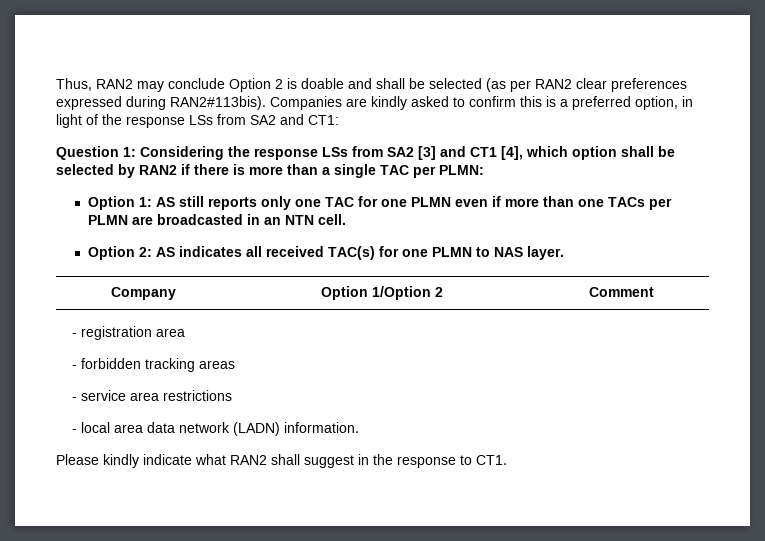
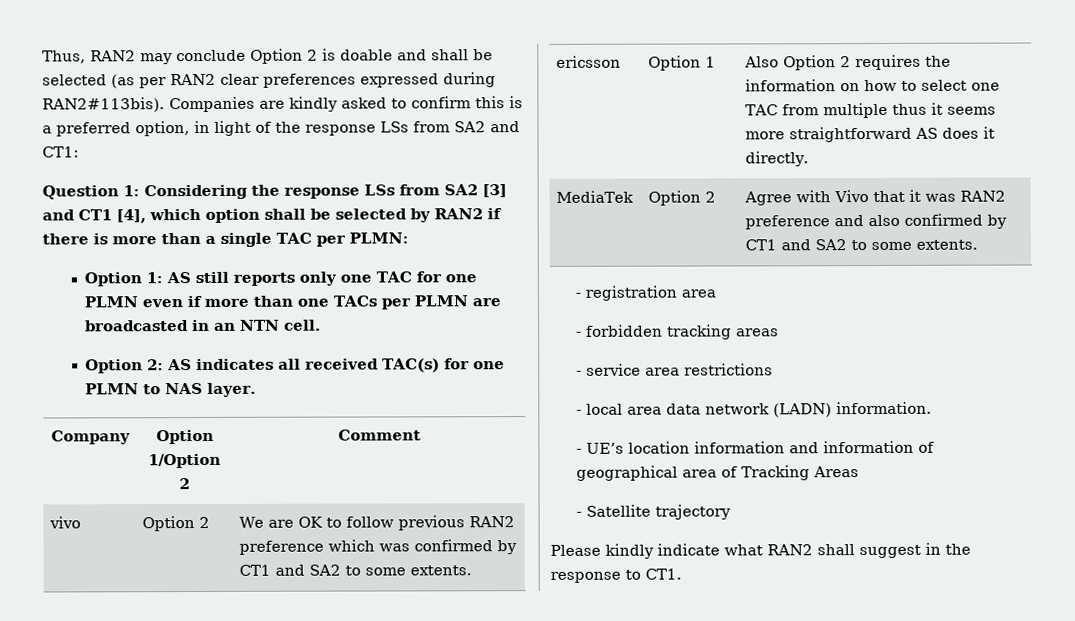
+ vivo | Option 2 | We are OK to follow previous RAN2 preference which was confirmed by CT1 and SA2 to some extents.
+ ericsson | Option 1 | Also Option 2 requires the information on how to select one TAC from multiple thus it seems more straightforward AS does it directly.
+ MediaTek | Option 2 | Agree with Vivo that it was RAN2 preference and also confirmed by CT1 and SA2 to some extents.
+ - UE’s location information and information of geographical area of Tracking Areas
+ - Satellite trajectory

